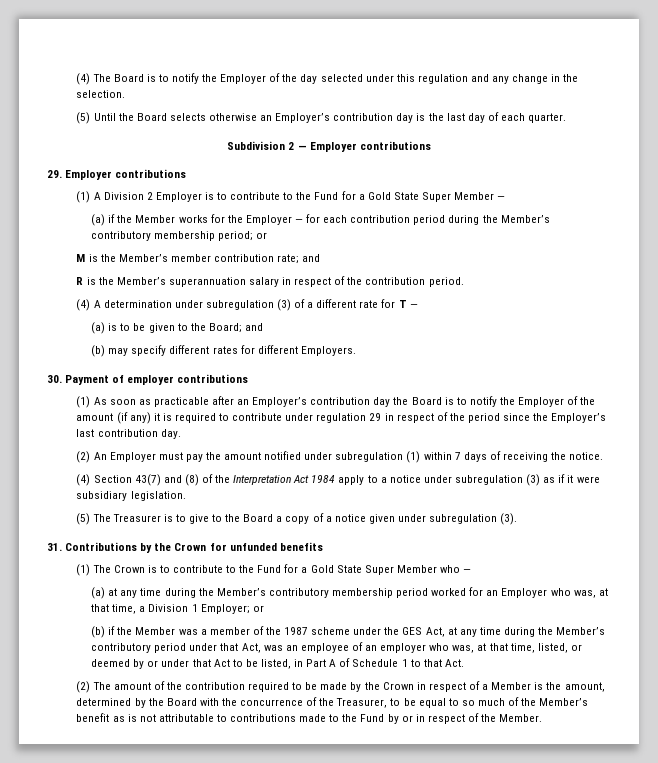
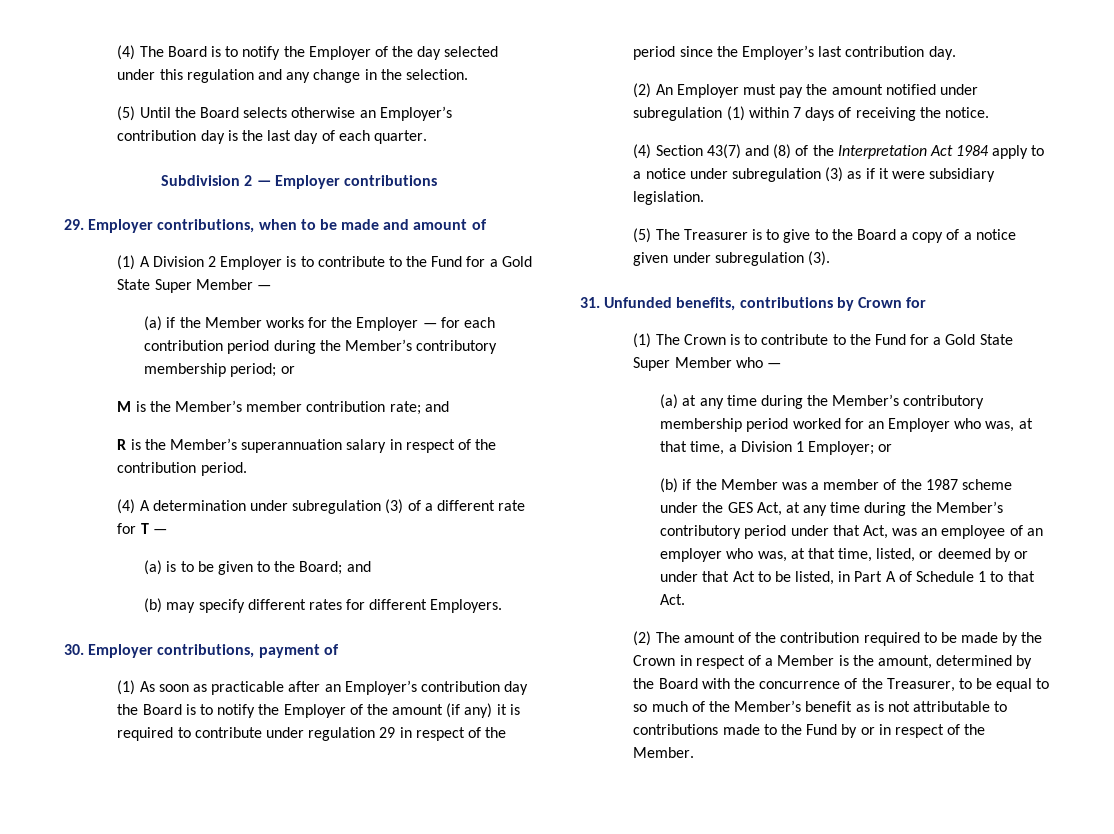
- 29. Employer contributions
+ 29. Employer contributions, when to be made and amount of
- 30. Payment of employer contributions
+ 30. Employer contributions, payment of
- 31. Contributions by the Crown for unfunded benefits
+ 31. Unfunded benefits, contributions by Crown for

